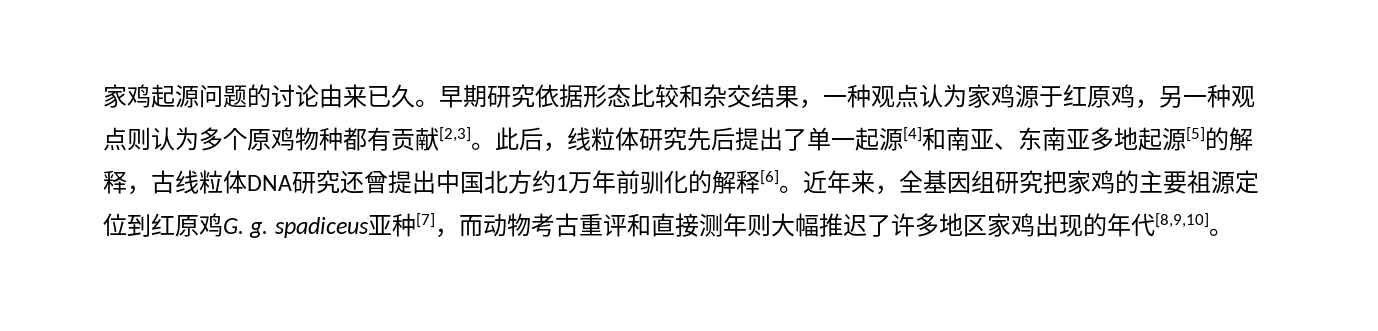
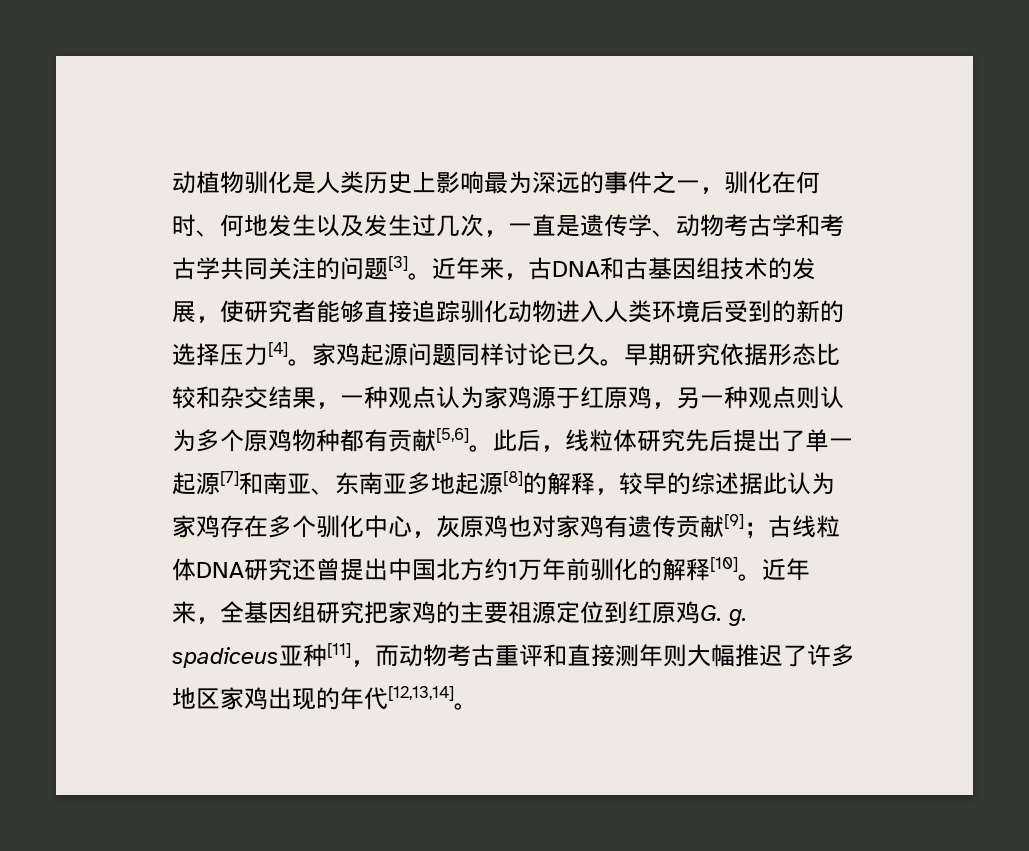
+ 动植物驯化是人类历史上影响最为深远的事件之一，驯化在何时、何地发生以及发生过几次，一直是遗传学、动物考古学和考古学共同关注的问题[3]。近年来，古DNA和古基因组技术的发展，使研究者能够直接追踪驯化动物进入人类环境后受到的新的选择压力[4]。
- 家鸡起源问题的讨论由来已久。
+ 家鸡起源问题同样讨论已久。
- 早期研究依据形态比较和杂交结果，一种观点认为家鸡源于红原鸡，另一种观点则认为多个原鸡物种都有贡献[2,3]。
+ 早期研究依据形态比较和杂交结果，一种观点认为家鸡源于红原鸡，另一种观点则认为多个原鸡物种都有贡献[5,6]。
- 此后，线粒体研究先后提出了单一起源[4]和南亚、东南亚多地起源[5]的解释，古线粒体DNA研究还曾提出中国北方约1万年前驯化的解释[6]。
+ 此后，线粒体研究先后提出了单一起源[7]和南亚、东南亚多地起源[8]的解释，较早的综述据此认为家鸡存在多个驯化中心，灰原鸡也对家鸡有遗传贡献[9]；古线粒体DNA研究还曾提出中国北方约1万年前驯化的解释[10]。
- 近年来，全基因组研究把家鸡的主要祖源定位到红原鸡G. g. spadiceus亚种[7]，而动物考古重评和直接测年则大幅推迟了许多地区家鸡出现的年代[8,9,10]。
+ 近年来，全基因组研究把家鸡的主要祖源定位到红原鸡G. g. spadiceus亚种[11]，而动物考古重评和直接测年则大幅推迟了许多地区家鸡出现的年代[12,13,14]。

